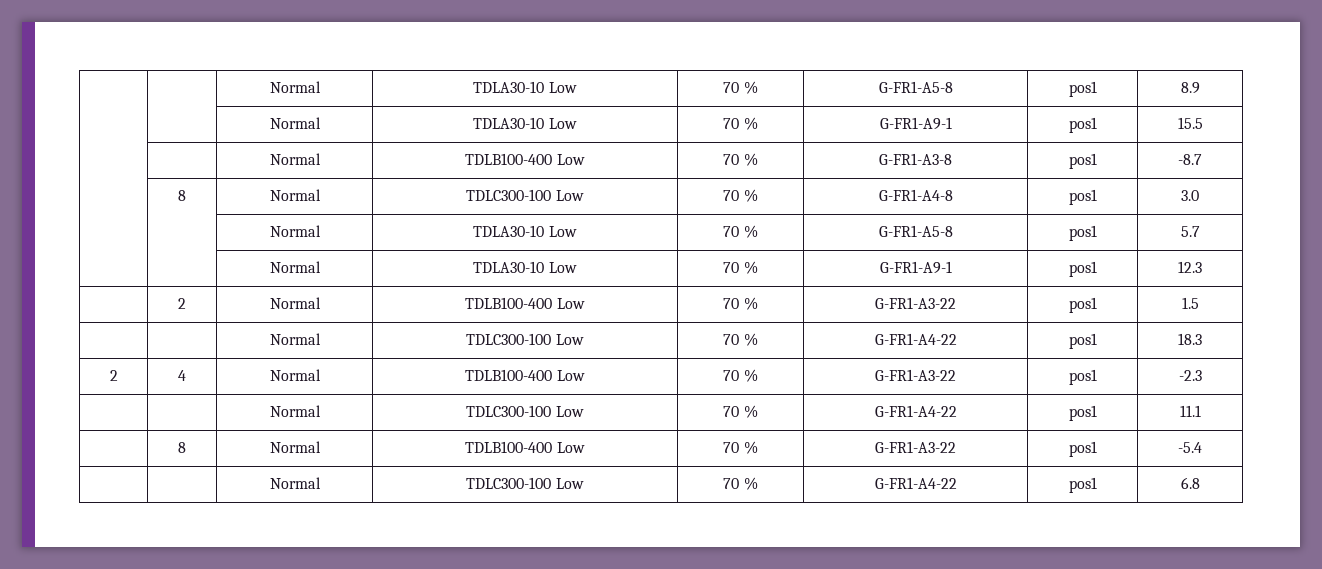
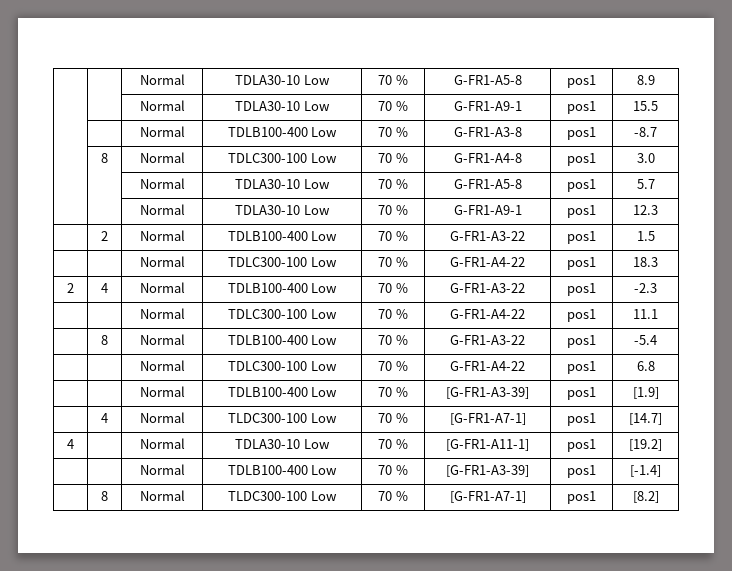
+ | | Normal | TDLB100-400 Low | 70 % | [G-FR1-A3-39] | pos1 | [1.9]
+ | 4 | Normal | TLDC300-100 Low | 70 % | [G-FR1-A7-1] | pos1 | [14.7]
+ 4 | | Normal | TDLA30-10 Low | 70 % | [G-FR1-A11-1] | pos1 | [19.2]
+ | | Normal | TDLB100-400 Low | 70 % | [G-FR1-A3-39] | pos1 | [-1.4]
+ | 8 | Normal | TLDC300-100 Low | 70 % | [G-FR1-A7-1] | pos1 | [8.2]

